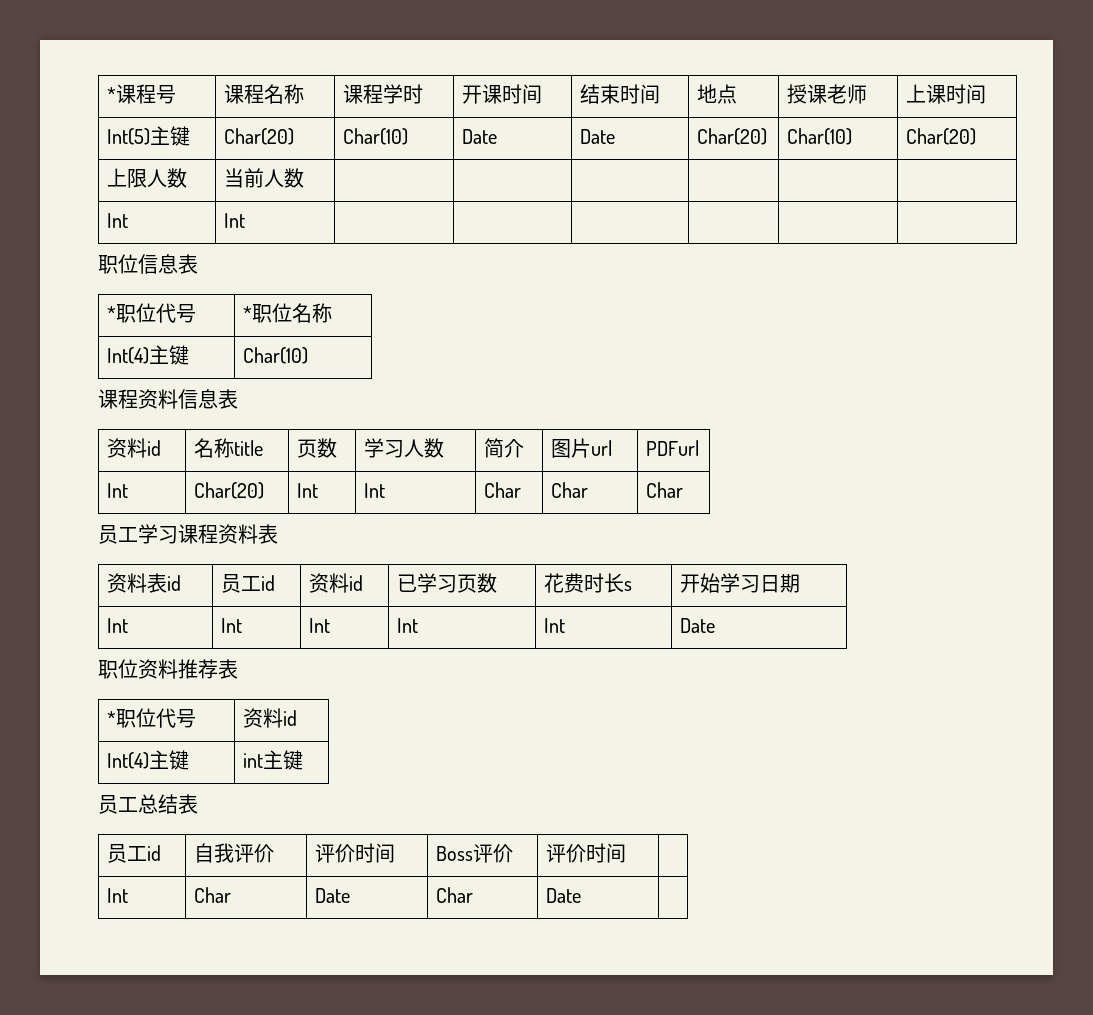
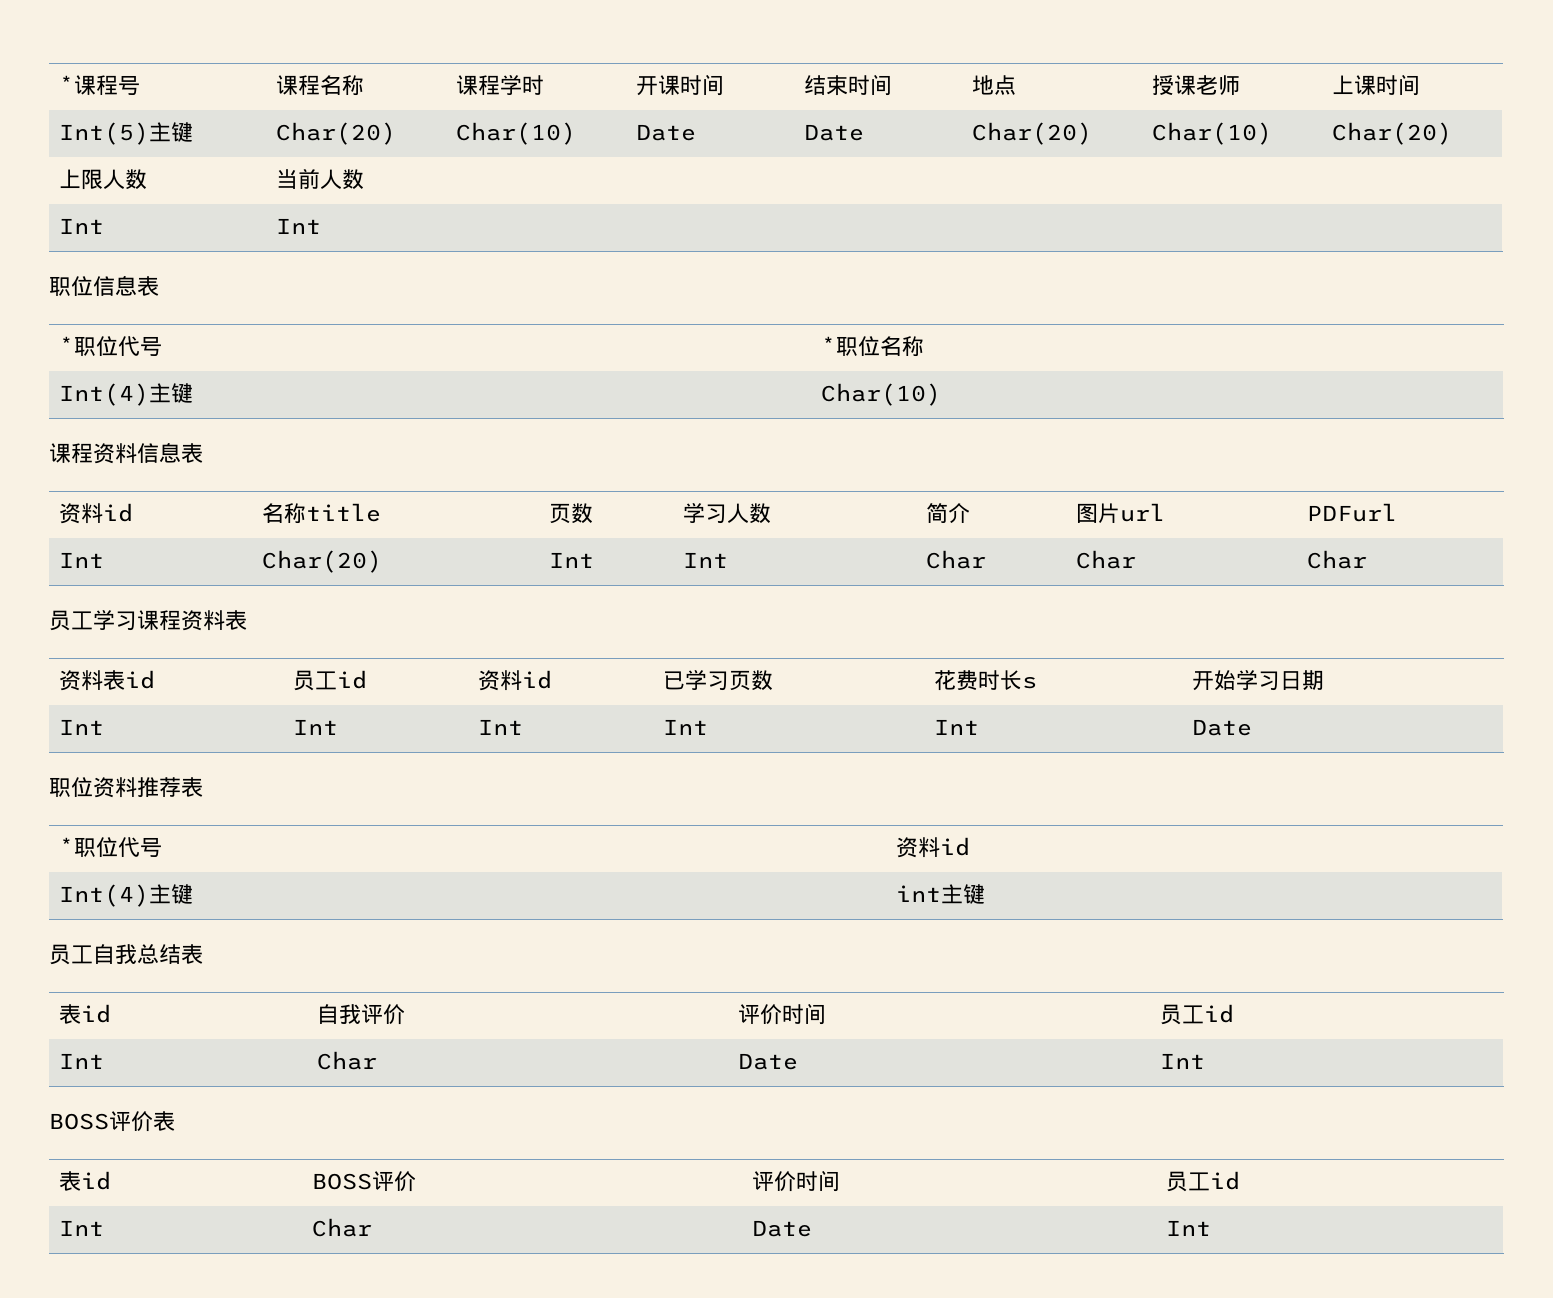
- 员工总结表
+ 员工自我总结表
- 员工id | 自我评价 | 评价时间 | Boss评价 | 评价时间 |
- Int | Char | Date | Char | Date |
+ 表id | 自我评价 | 评价时间 | 员工id
+ Int | Char | Date | Int
+ BOSS评价表
+ 表id | BOSS评价 | 评价时间 | 员工id
+ Int | Char | Date | Int

